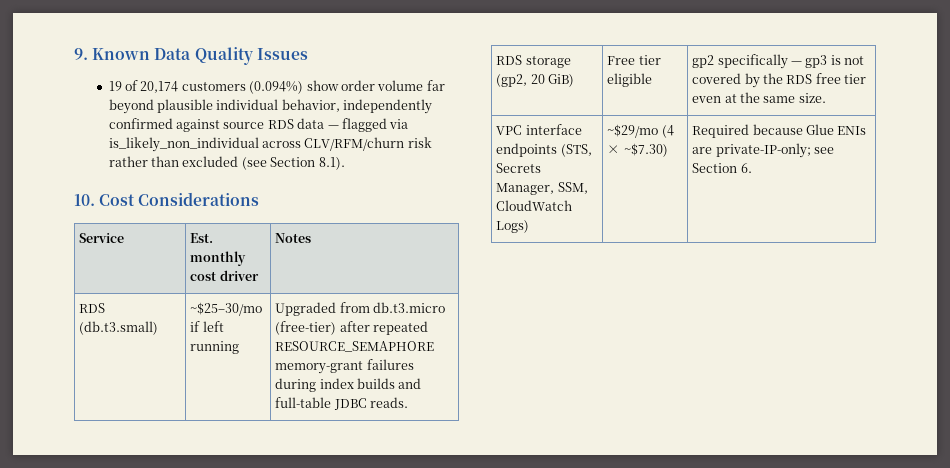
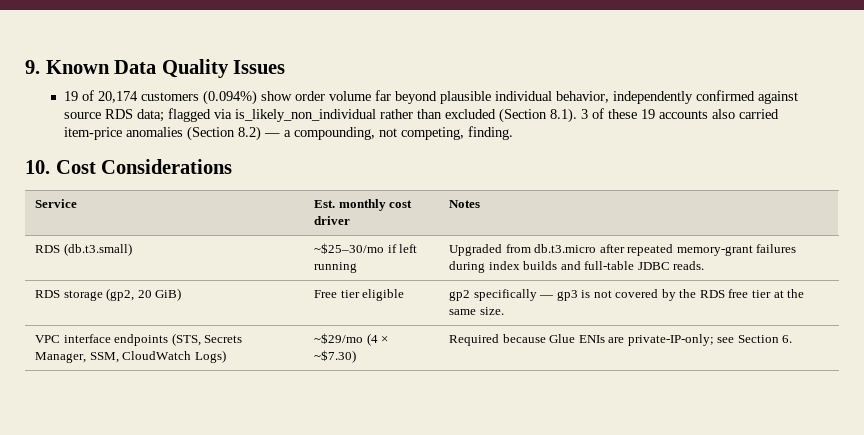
- 19 of 20,174 customers (0.094%) show order volume far beyond plausible individual behavior, independently confirmed against source RDS data — flagged via is_likely_non_individual across CLV/RFM/churn risk rather than excluded (see Section 8.1).
+ 19 of 20,174 customers (0.094%) show order volume far beyond plausible individual behavior, independently confirmed against source RDS data; flagged via is_likely_non_individual rather than excluded (Section 8.1). 3 of these 19 accounts also carried item-price anomalies (Section 8.2) — a compounding, not competing, finding.
- RDS (db.t3.small) | ~$25–30/mo if left running | Upgraded from db.t3.micro (free-tier) after repeated RESOURCE_SEMAPHORE memory-grant failures during index builds and full-table JDBC reads.
+ RDS (db.t3.small) | ~$25–30/mo if left running | Upgraded from db.t3.micro after repeated memory-grant failures during index builds and full-table JDBC reads.
- RDS storage (gp2, 20 GiB) | Free tier eligible | gp2 specifically — gp3 is not covered by the RDS free tier even at the same size.
+ RDS storage (gp2, 20 GiB) | Free tier eligible | gp2 specifically — gp3 is not covered by the RDS free tier at the same size.

